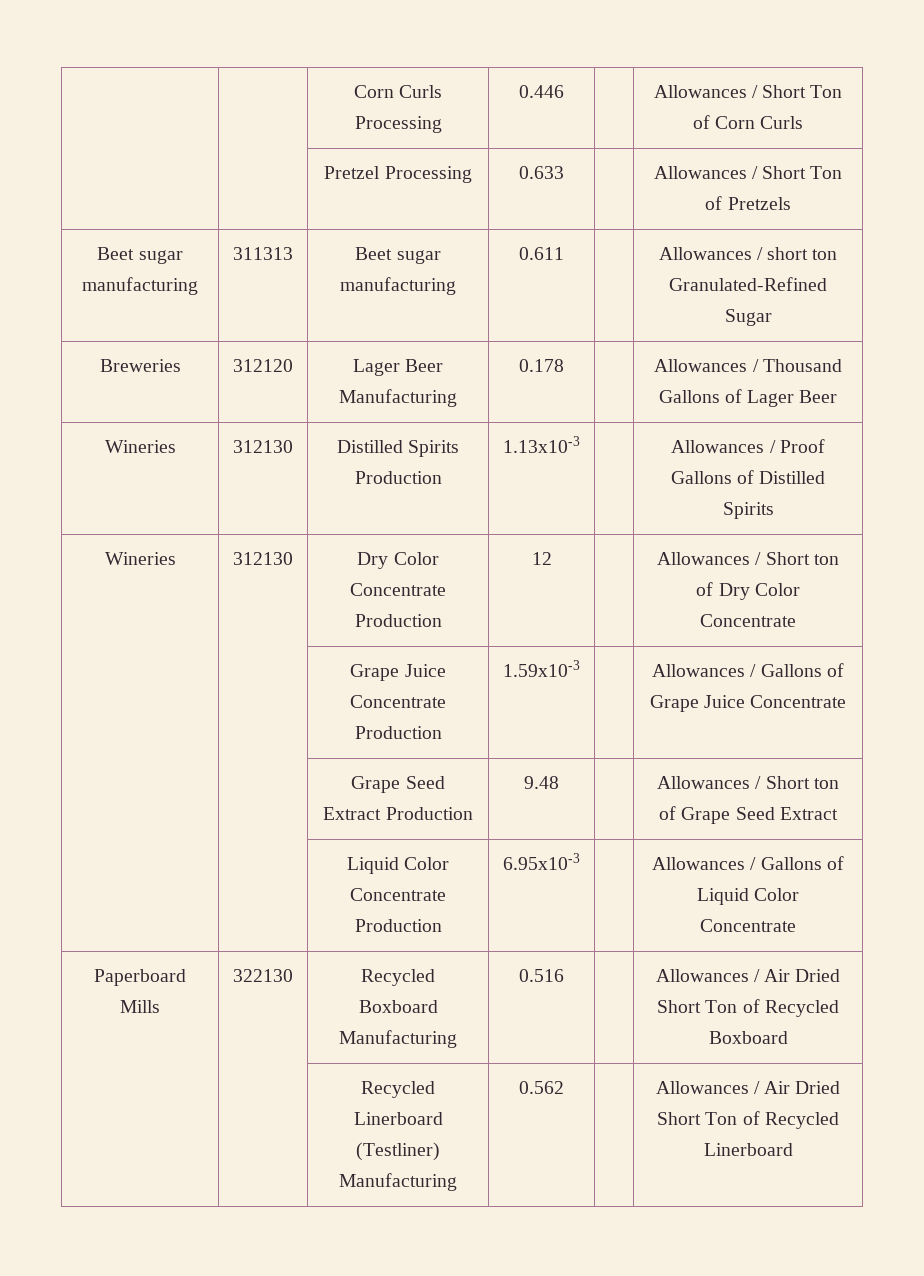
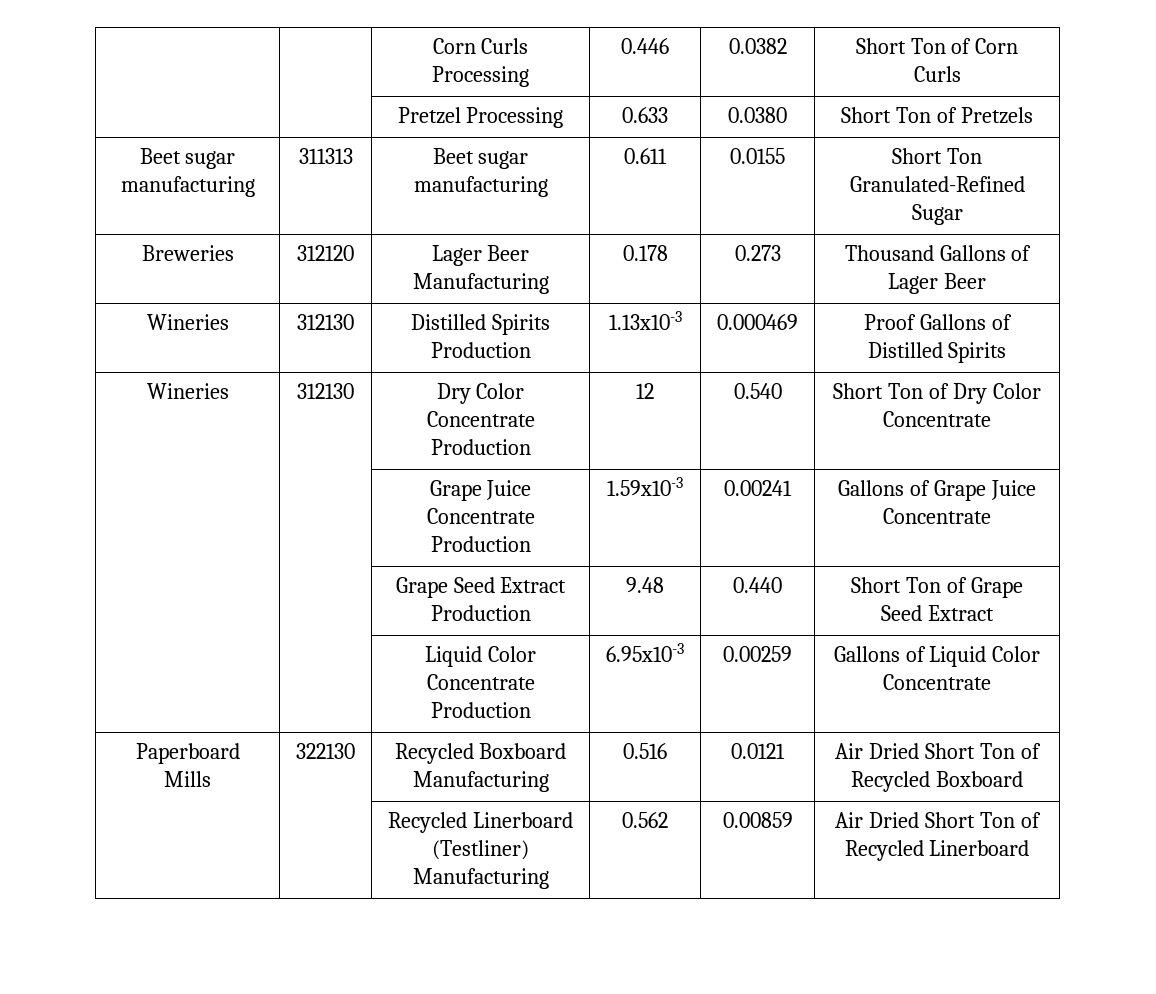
- | | Corn Curls Processing | 0.446 | | Allowances / Short Ton of Corn Curls
+ | | Corn Curls Processing | 0.446 | 0.0382 | Short Ton of Corn Curls
- | | Pretzel Processing | 0.633 | | Allowances / Short Ton of Pretzels
+ | | Pretzel Processing | 0.633 | 0.0380 | Short Ton of Pretzels
- Beet sugar manufacturing | 311313 | Beet sugar manufacturing | 0.611 | | Allowances / short ton Granulated-Refined Sugar
+ Beet sugar manufacturing | 311313 | Beet sugar manufacturing | 0.611 | 0.0155 | Short Ton Granulated-Refined Sugar
- Breweries | 312120 | Lager Beer Manufacturing | 0.178 | | Allowances / Thousand Gallons of Lager Beer
+ Breweries | 312120 | Lager Beer Manufacturing | 0.178 | 0.273 | Thousand Gallons of Lager Beer
- Wineries | 312130 | Distilled Spirits Production | 1.13x10-3 | | Allowances / Proof Gallons of Distilled Spirits
+ Wineries | 312130 | Distilled Spirits Production | 1.13x10-3 | 0.000469 | Proof Gallons of Distilled Spirits
- Wineries | 312130 | Dry Color Concentrate Production | 12 | | Allowances / Short ton of Dry Color Concentrate
+ Wineries | 312130 | Dry Color Concentrate Production | 12 | 0.540 | Short Ton of Dry Color Concentrate
- | | Grape Juice Concentrate Production | 1.59x10-3 | | Allowances / Gallons of Grape Juice Concentrate
+ | | Grape Juice Concentrate Production | 1.59x10-3 | 0.00241 | Gallons of Grape Juice Concentrate
- | | Grape Seed Extract Production | 9.48 | | Allowances / Short ton of Grape Seed Extract
+ | | Grape Seed Extract Production | 9.48 | 0.440 | Short Ton of Grape Seed Extract
- | | Liquid Color Concentrate Production | 6.95x10-3 | | Allowances / Gallons of Liquid Color Concentrate
+ | | Liquid Color Concentrate Production | 6.95x10-3 | 0.00259 | Gallons of Liquid Color Concentrate
- Paperboard Mills | 322130 | Recycled Boxboard Manufacturing | 0.516 | | Allowances / Air Dried Short Ton of Recycled Boxboard
+ Paperboard Mills | 322130 | Recycled Boxboard Manufacturing | 0.516 | 0.0121 | Air Dried Short Ton of Recycled Boxboard
- | | Recycled Linerboard (Testliner) Manufacturing | 0.562 | | Allowances / Air Dried Short Ton of Recycled Linerboard
+ | | Recycled Linerboard (Testliner) Manufacturing | 0.562 | 0.00859 | Air Dried Short Ton of Recycled Linerboard

